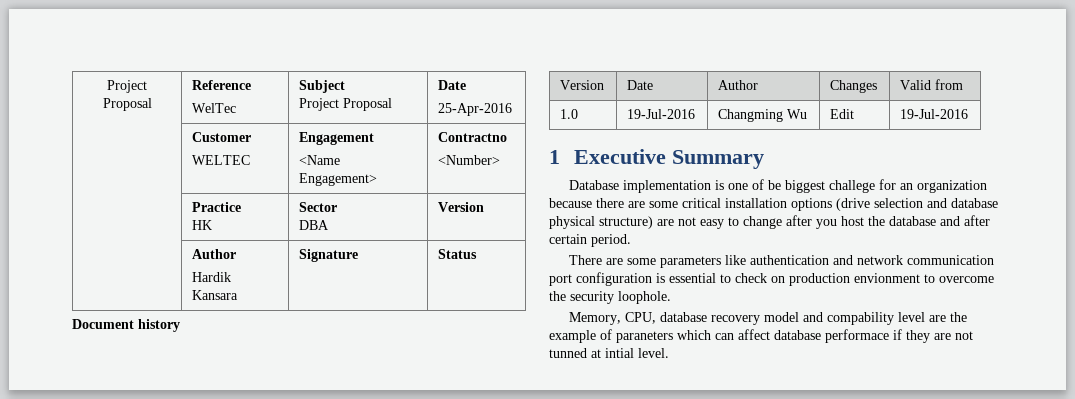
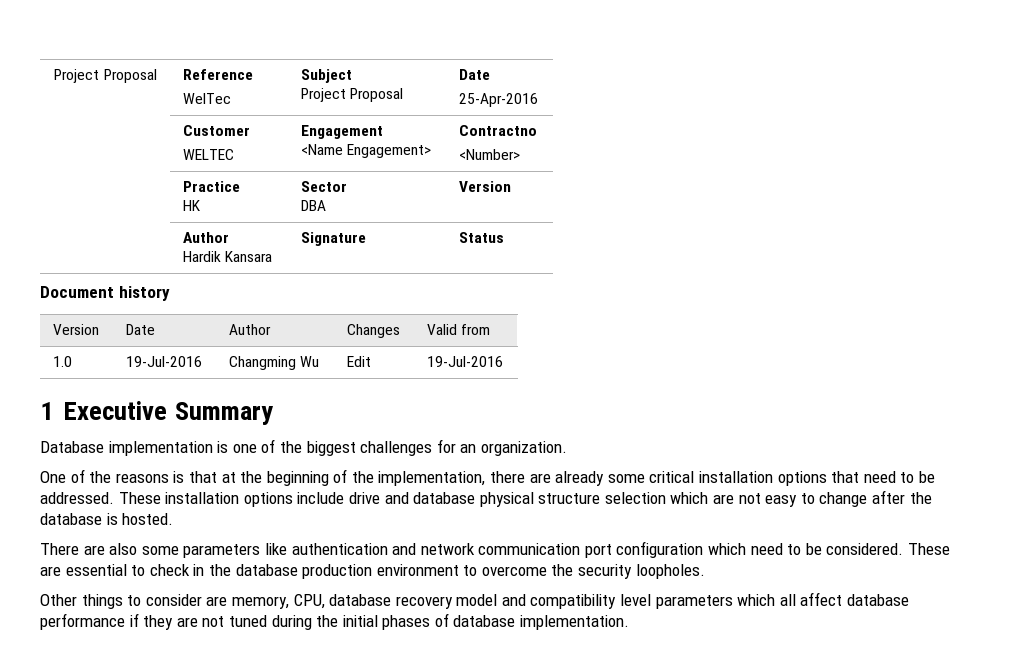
- Database implementation is one of be biggest challege for an organization because there are some critical installation options (drive selection and database physical structure) are not easy to change after you host the database and after certain period.
+ Database implementation is one of the biggest challenges for an organization.
+ One of the reasons is that at the beginning of the implementation, there are already some critical installation options that need to be addressed. These installation options include drive and database physical structure selection which are not easy to change after the database is hosted.
- There are some parameters like authentication and network communication port configuration is essential to check on production envionment to overcome the security loophole.
- Memory, CPU, database recovery model and compability level are the example of paraneters which can affect database performace if they are not tunned at intial level.
+ There are also some parameters like authentication and network communication port configuration which need to be considered. These are essential to check in the database production environment to overcome the security loopholes.
+ Other things to consider are memory, CPU, database recovery model and compatibility level parameters which all affect database performance if they are not tuned during the initial phases of database implementation.

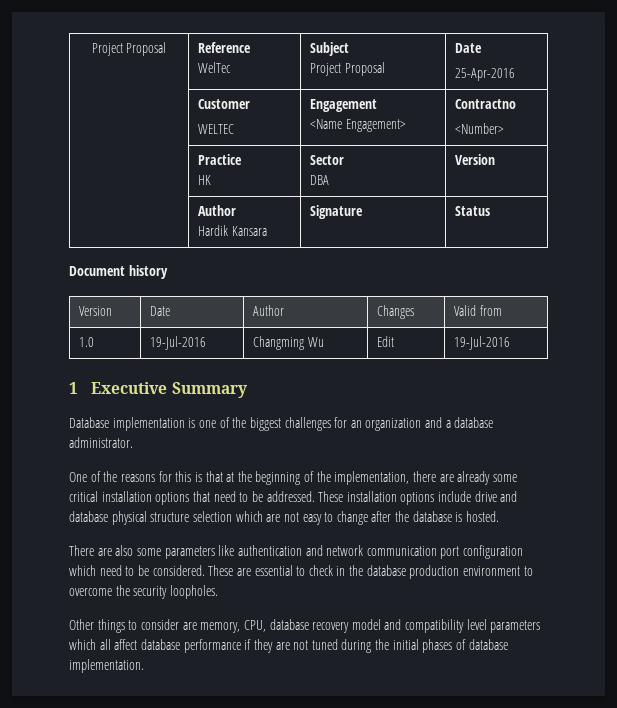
- Database implementation is one of the biggest challenges for an organization.
+ Database implementation is one of the biggest challenges for an organization and a database administrator.
- One of the reasons is that at the beginning of the implementation, there are already some critical installation options that need to be addressed.
+ One of the reasons for this is that at the beginning of the implementation, there are already some critical installation options that need to be addressed.

